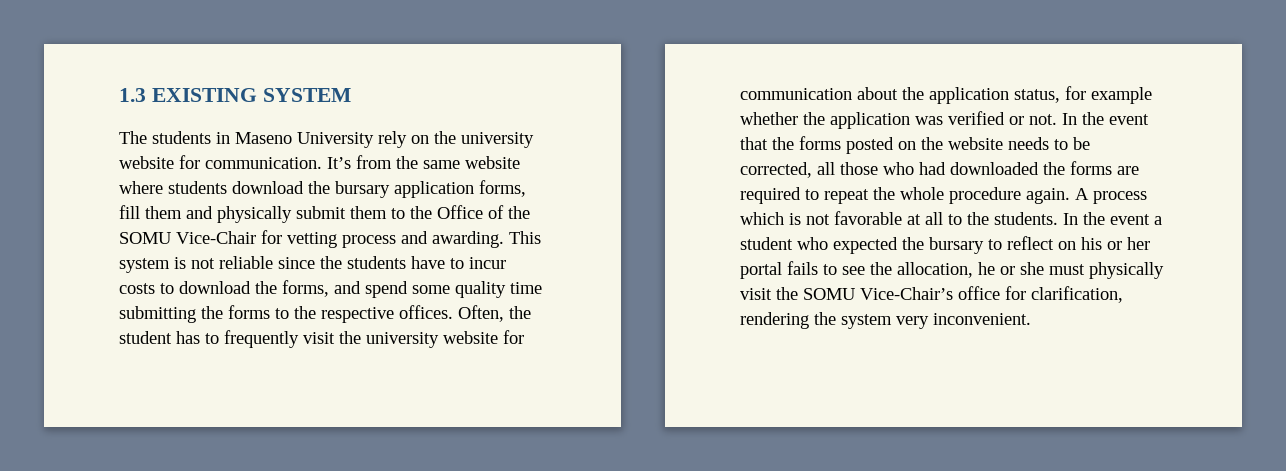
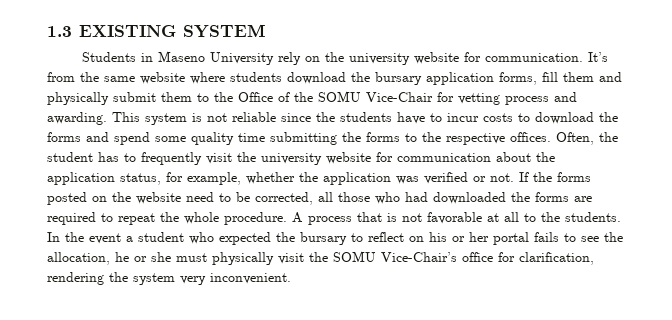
- The students in Maseno University rely on the university website for communication.
+ Students in Maseno University rely on the university website for communication.
- This system is not reliable since the students have to incur costs to download the forms, and spend some quality time submitting the forms to the respective offices.
+ This system is not reliable since the students have to incur costs to download the forms and spend some quality time submitting the forms to the respective offices.
- Often, the student has to frequently visit the university website for communication about the application status, for example whether the application was verified or not.
+ Often, the student has to frequently visit the university website for communication about the application status, for example, whether the application was verified or not.
- In the event that the forms posted on the website needs to be corrected, all those who had downloaded the forms are required to repeat the whole procedure again.
+ If the forms posted on the website need to be corrected, all those who had downloaded the forms are required to repeat the whole procedure.
- A process which is not favorable at all to the students.
+ A process that is not favorable at all to the students.

